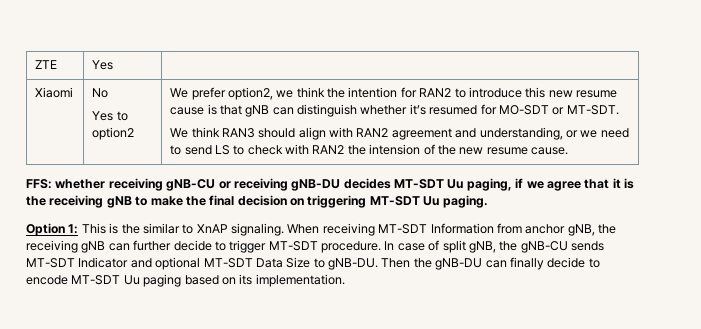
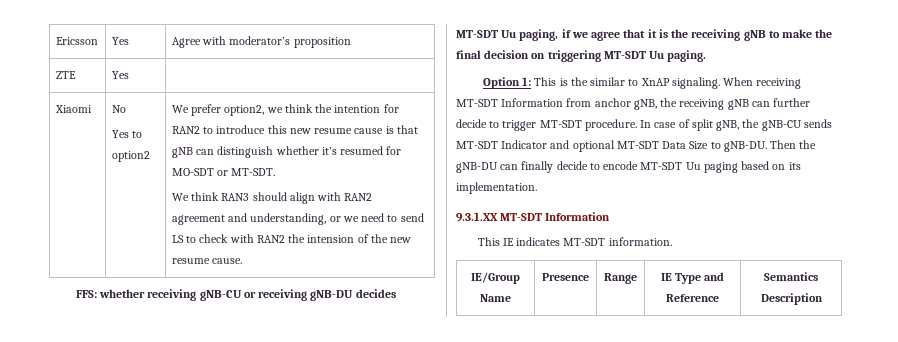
+ Ericsson | Yes | Agree with moderator’s proposition
+ 9.3.1.XX MT-SDT Information
+ This IE indicates MT-SDT information.
+ IE/Group Name | Presence | Range | IE Type and Reference | Semantics Description

